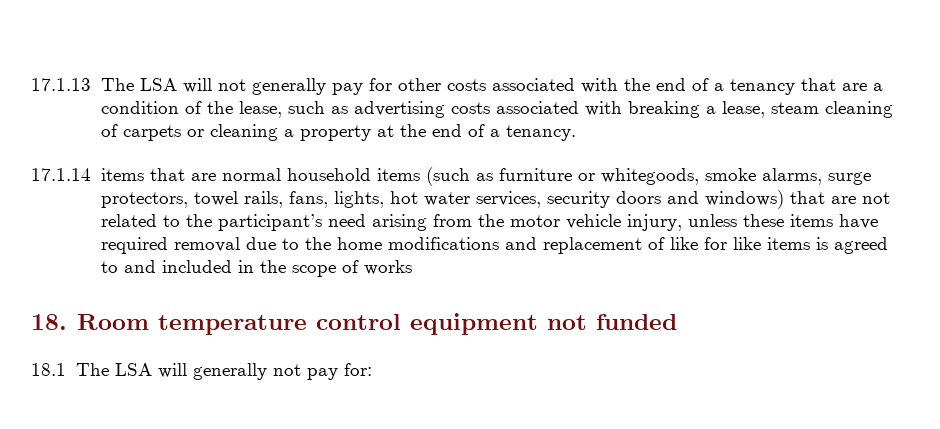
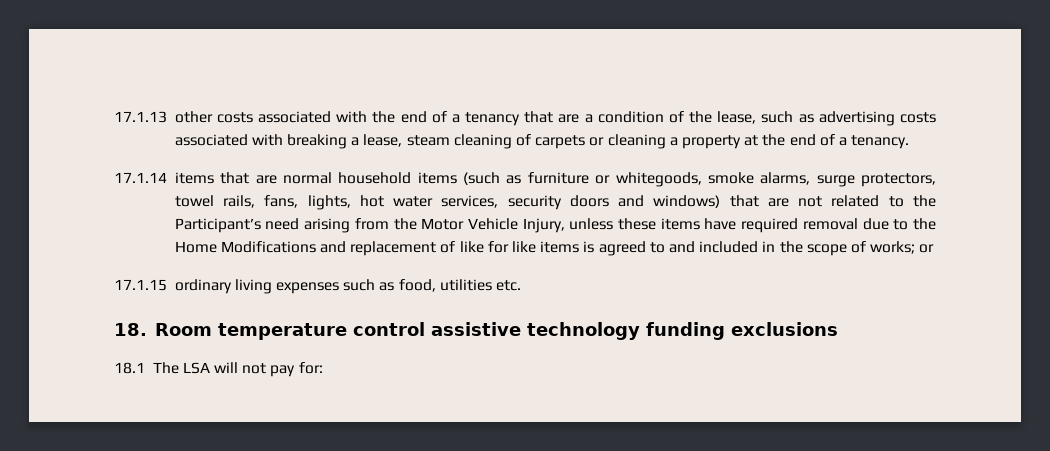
- 17.1.13 The LSA will not generally pay for other costs associated with the end of a tenancy that are a condition of the lease, such as advertising costs associated with breaking a lease, steam cleaning of carpets or cleaning a property at the end of a tenancy.
+ 17.1.13 other costs associated with the end of a tenancy that are a condition of the lease, such as advertising costs associated with breaking a lease, steam cleaning of carpets or cleaning a property at the end of a tenancy.
- 17.1.14 items that are normal household items (such as furniture or whitegoods, smoke alarms, surge protectors, towel rails, fans, lights, hot water services, security doors and windows) that are not related to the participant’s need arising from the motor vehicle injury, unless these items have required removal due to the home modifications and replacement of like for like items is agreed to and included in the scope of works
+ 17.1.14 items that are normal household items (such as furniture or whitegoods, smoke alarms, surge protectors, towel rails, fans, lights, hot water services, security doors and windows) that are not related to the Participant’s need arising from the Motor Vehicle Injury, unless these items have required removal due to the Home Modifications and replacement of like for like items is agreed to and included in the scope of works; or
+ 17.1.15 ordinary living expenses such as food, utilities etc.
- 18. Room temperature control equipment not funded
+ 18. Room temperature control assistive technology funding exclusions
- 18.1 The LSA will generally not pay for:
+ 18.1 The LSA will not pay for:

